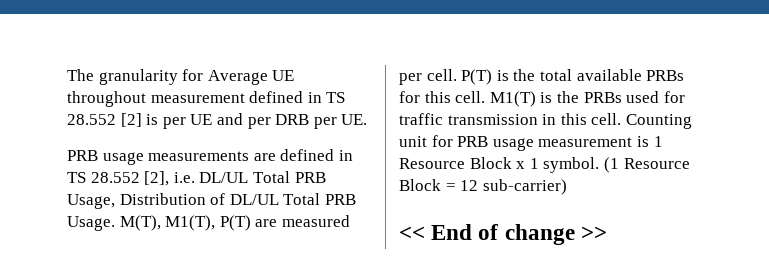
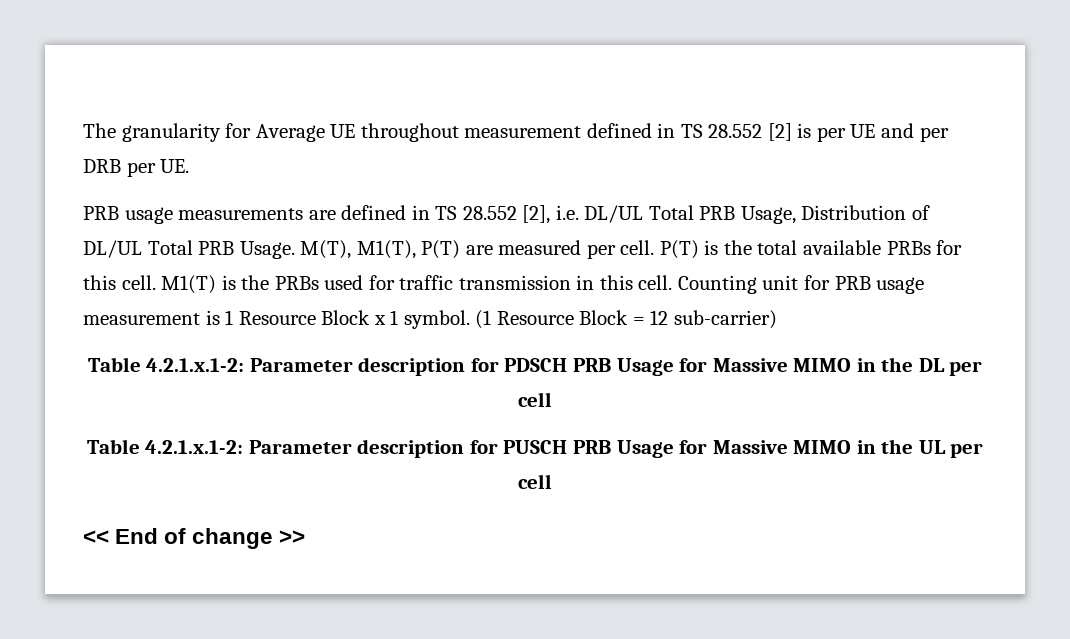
+ Table 4.2.1.x.1-2: Parameter description for PDSCH PRB Usage for Massive MIMO in the DL per cell
+ Table 4.2.1.x.1-2: Parameter description for PUSCH PRB Usage for Massive MIMO in the UL per cell

